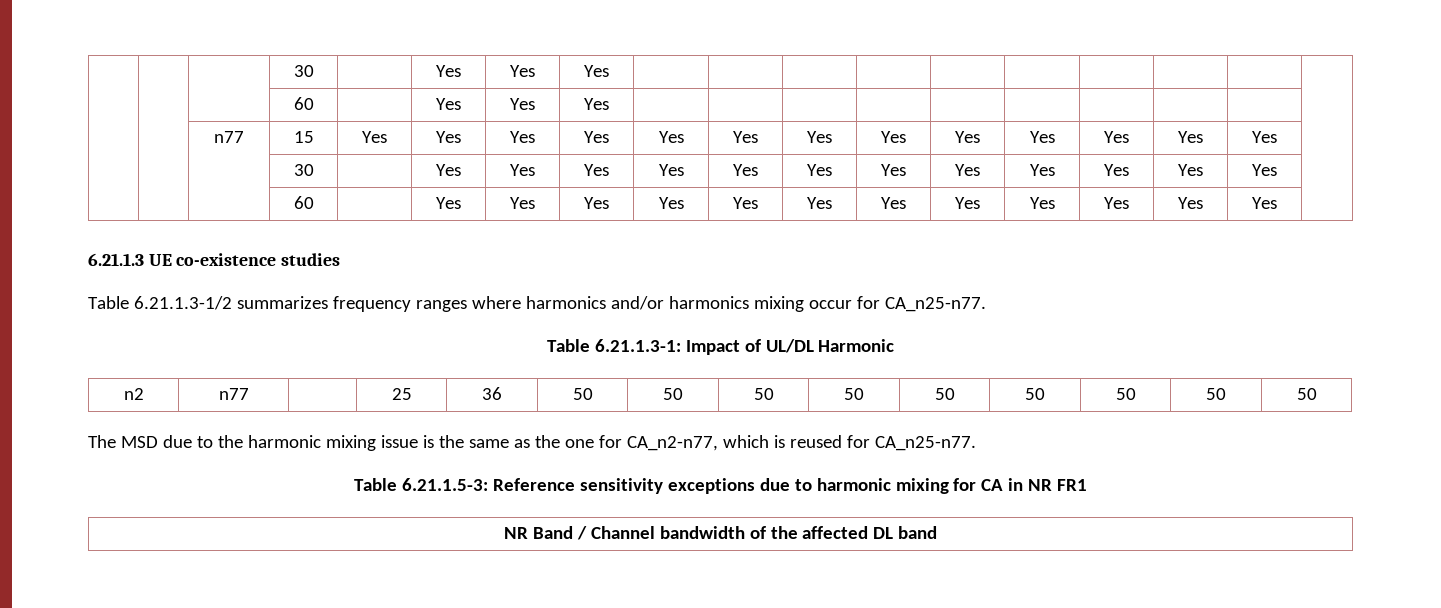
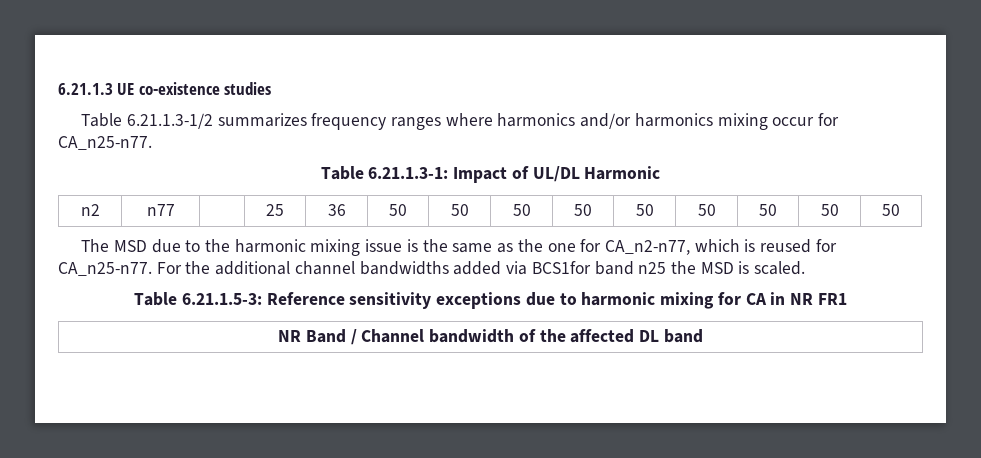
- | | | 30 | | Yes | Yes | Yes | | | | | | | | | |
- | | | 60 | | Yes | Yes | Yes | | | | | | | | | |
- | | n77 | 15 | Yes | Yes | Yes | Yes | Yes | Yes | Yes | Yes | Yes | Yes | Yes | Yes | Yes |
- | | | 30 | | Yes | Yes | Yes | Yes | Yes | Yes | Yes | Yes | Yes | Yes | Yes | Yes |
- | | | 60 | | Yes | Yes | Yes | Yes | Yes | Yes | Yes | Yes | Yes | Yes | Yes | Yes |
+ For the additional channel bandwidths added via BCS1for band n25 the MSD is scaled.

